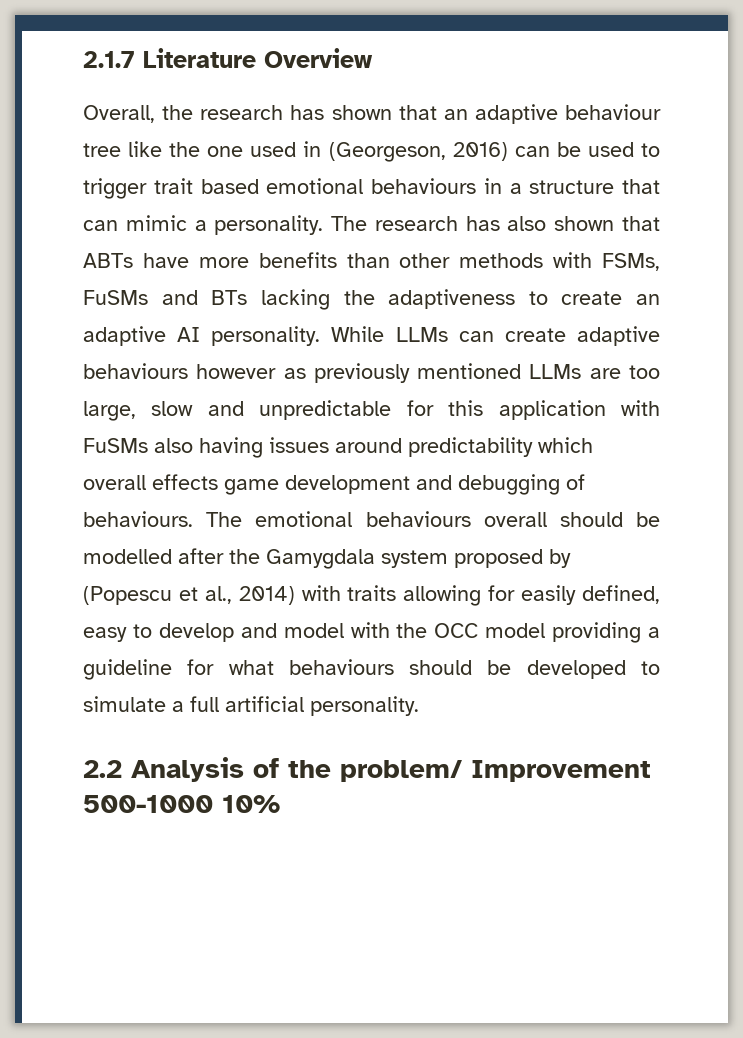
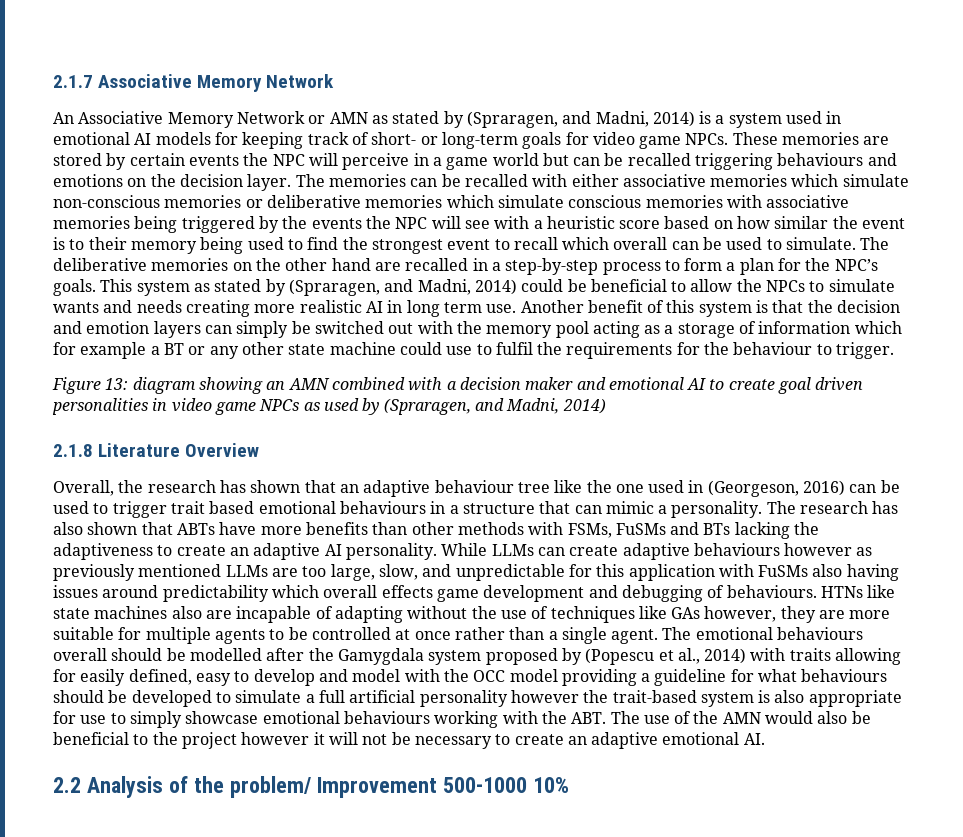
- 2.1.7 Literature Overview
+ 2.1.7 Associative Memory Network
+ An Associative Memory Network or AMN as stated by (Spraragen, and Madni, 2014) is a system used in emotional AI models for keeping track of short- or long-term goals for video game NPCs. These memories are stored by certain events the NPC will perceive in a game world but can be recalled triggering behaviours and emotions on the decision layer. The memories can be recalled with either associative memories which simulate non-conscious memories or deliberative memories which simulate conscious memories with associative memories being triggered by the events the NPC will see with a heuristic score based on how similar the event is to their memory being used to find the strongest event to recall which overall can be used to simulate. The deliberative memories on the other hand are recalled in a step-by-step process to form a plan for the NPC’s goals. This system as stated by (Spraragen, and Madni, 2014) could be beneficial to allow the NPCs to simulate wants and needs creating more realistic AI in long term use. Another benefit of this system is that the decision and emotion layers can simply be switched out with the memory pool acting as a storage of information which for example a BT or any other state machine could use to fulfil the requirements for the behaviour to trigger.
+ Figure 13: diagram showing an AMN combined with a decision maker and emotional AI to create goal driven personalities in video game NPCs as used by (Spraragen, and Madni, 2014)
+ 2.1.8 Literature Overview
- While LLMs can create adaptive behaviours however as previously mentioned LLMs are too large, slow and unpredictable for this application with FuSMs also having issues around predictability which overall effects game development and debugging of behaviours.
+ While LLMs can create adaptive behaviours however as previously mentioned LLMs are too large, slow, and unpredictable for this application with FuSMs also having issues around predictability which overall effects game development and debugging of behaviours.
+ HTNs like state machines also are incapable of adapting without the use of techniques like GAs however, they are more suitable for multiple agents to be controlled at once rather than a single agent.
- The emotional behaviours overall should be modelled after the Gamygdala system proposed by (Popescu et al., 2014) with traits allowing for easily defined, easy to develop and model with the OCC model providing a guideline for what behaviours should be developed to simulate a full artificial personality.
+ The emotional behaviours overall should be modelled after the Gamygdala system proposed by (Popescu et al., 2014) with traits allowing for easily defined, easy to develop and model with the OCC model providing a guideline for what behaviours should be developed to simulate a full artificial personality however the trait-based system is also appropriate for use to simply showcase emotional behaviours working with the ABT. The use of the AMN would also be beneficial to the project however it will not be necessary to create an adaptive emotional AI.

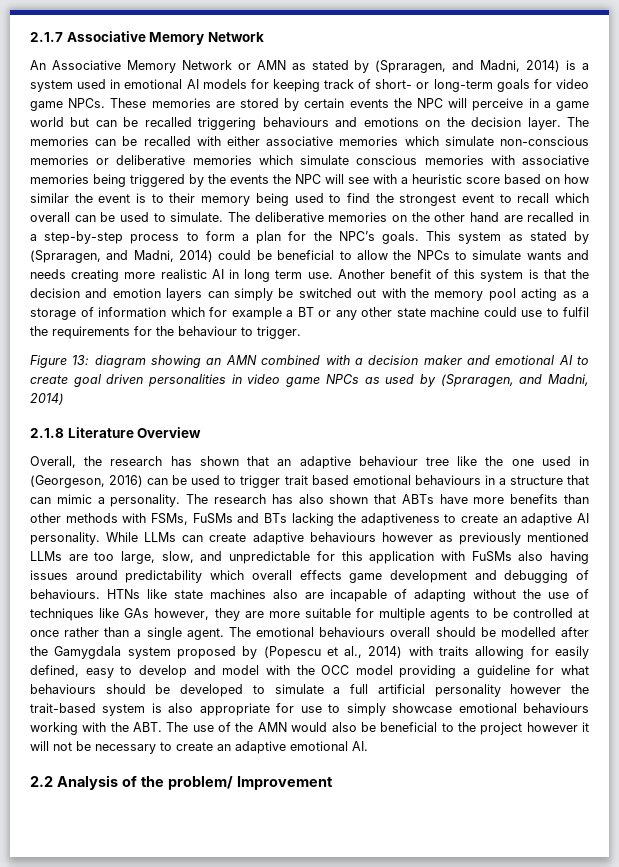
- 2.2 Analysis of the problem/ Improvement 500-1000 10%
+ 2.2 Analysis of the problem/ Improvement

